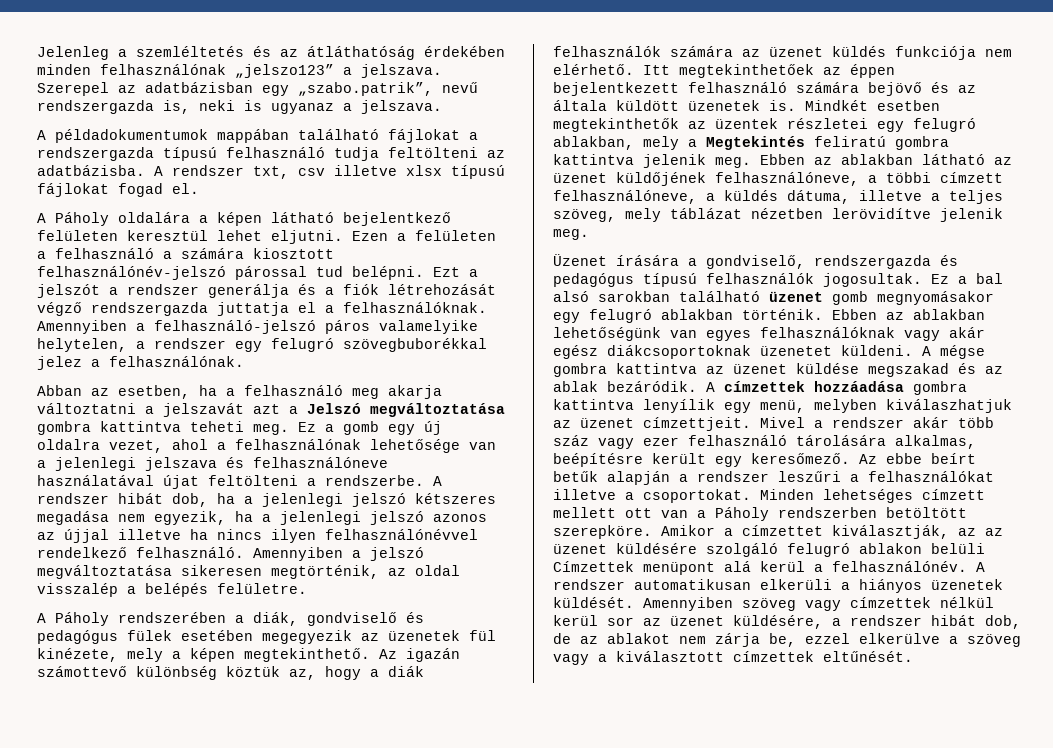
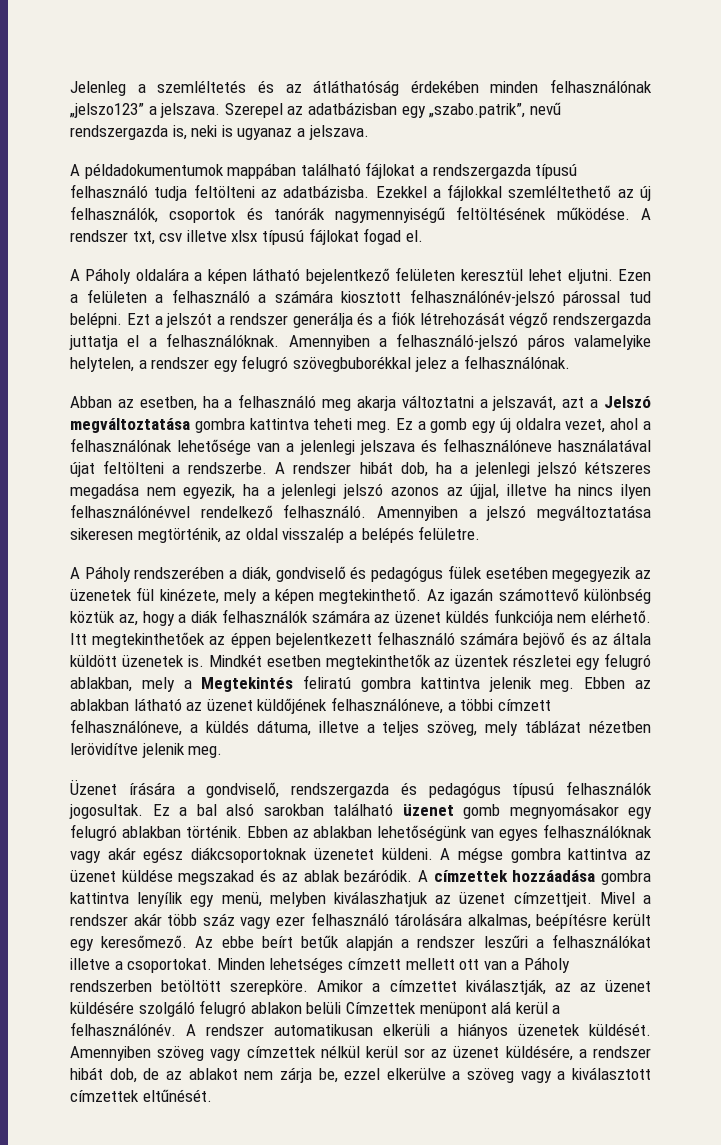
+ Ezekkel a fájlokkal szemléltethető az új felhasználók, csoportok és tanórák nagymennyiségű feltöltésének működése.
- Abban az esetben, ha a felhasználó meg akarja változtatni a jelszavát azt a Jelszó megváltoztatása gombra kattintva teheti meg.
+ Abban az esetben, ha a felhasználó meg akarja változtatni a jelszavát, azt a Jelszó megváltoztatása gombra kattintva teheti meg.
- A rendszer hibát dob, ha a jelenlegi jelszó kétszeres megadása nem egyezik, ha a jelenlegi jelszó azonos az újjal illetve ha nincs ilyen felhasználónévvel rendelkező felhasználó.
+ A rendszer hibát dob, ha a jelenlegi jelszó kétszeres megadása nem egyezik, ha a jelenlegi jelszó azonos az újjal, illetve ha nincs ilyen felhasználónévvel rendelkező felhasználó.

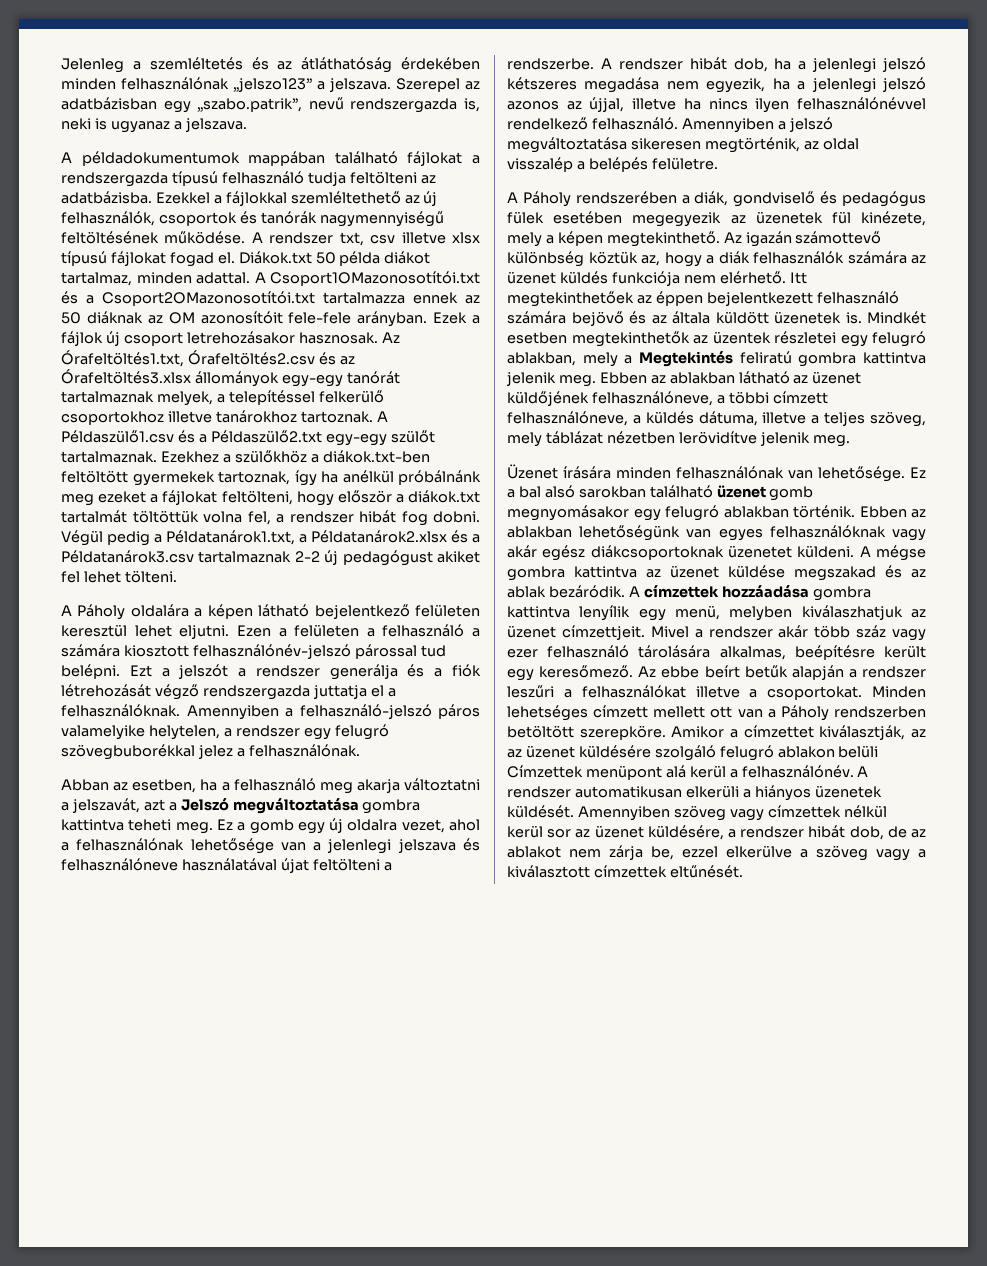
+ Diákok.txt 50 példa diákot tartalmaz, minden adattal. A Csoport1OMazonosotítói.txt és a Csoport2OMazonosotítói.txt tartalmazza ennek az 50 diáknak az OM azonosítóit fele-fele arányban. Ezek a fájlok új csoport letrehozásakor hasznosak. Az Órafeltöltés1.txt, Órafeltöltés2.csv és az Órafeltöltés3.xlsx állományok egy-egy tanórát tartalmaznak melyek, a telepítéssel felkerülő csoportokhoz illetve tanárokhoz tartoznak. A Példaszülő1.csv és a Példaszülő2.txt egy-egy szülőt tartalmaznak. Ezekhez a szülőkhöz a diákok.txt-ben feltöltött gyermekek tartoznak, így ha anélkül próbálnánk meg ezeket a fájlokat feltölteni, hogy először a diákok.txt tartalmát töltöttük volna fel, a rendszer hibát fog dobni. Végül pedig a Példatanárok1.txt, a Példatanárok2.xlsx és a Példatanárok3.csv tartalmaznak 2-2 új pedagógust akiket fel lehet tölteni.
- Üzenet írására a gondviselő, rendszergazda és pedagógus típusú felhasználók jogosultak.
+ Üzenet írására minden felhasználónak van lehetősége.

